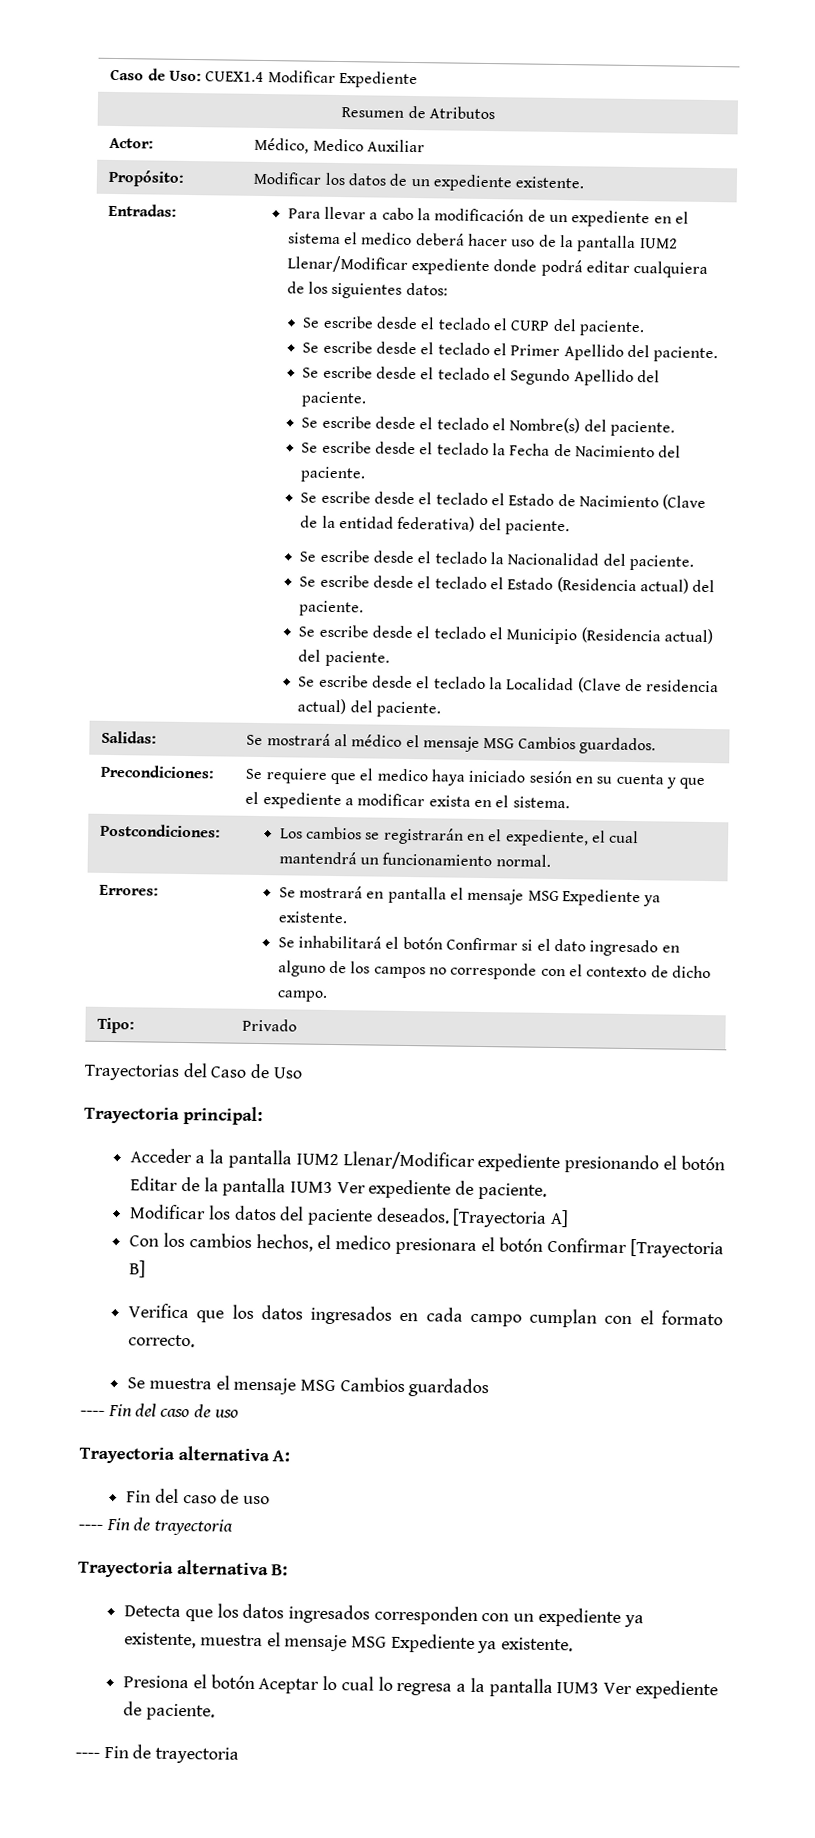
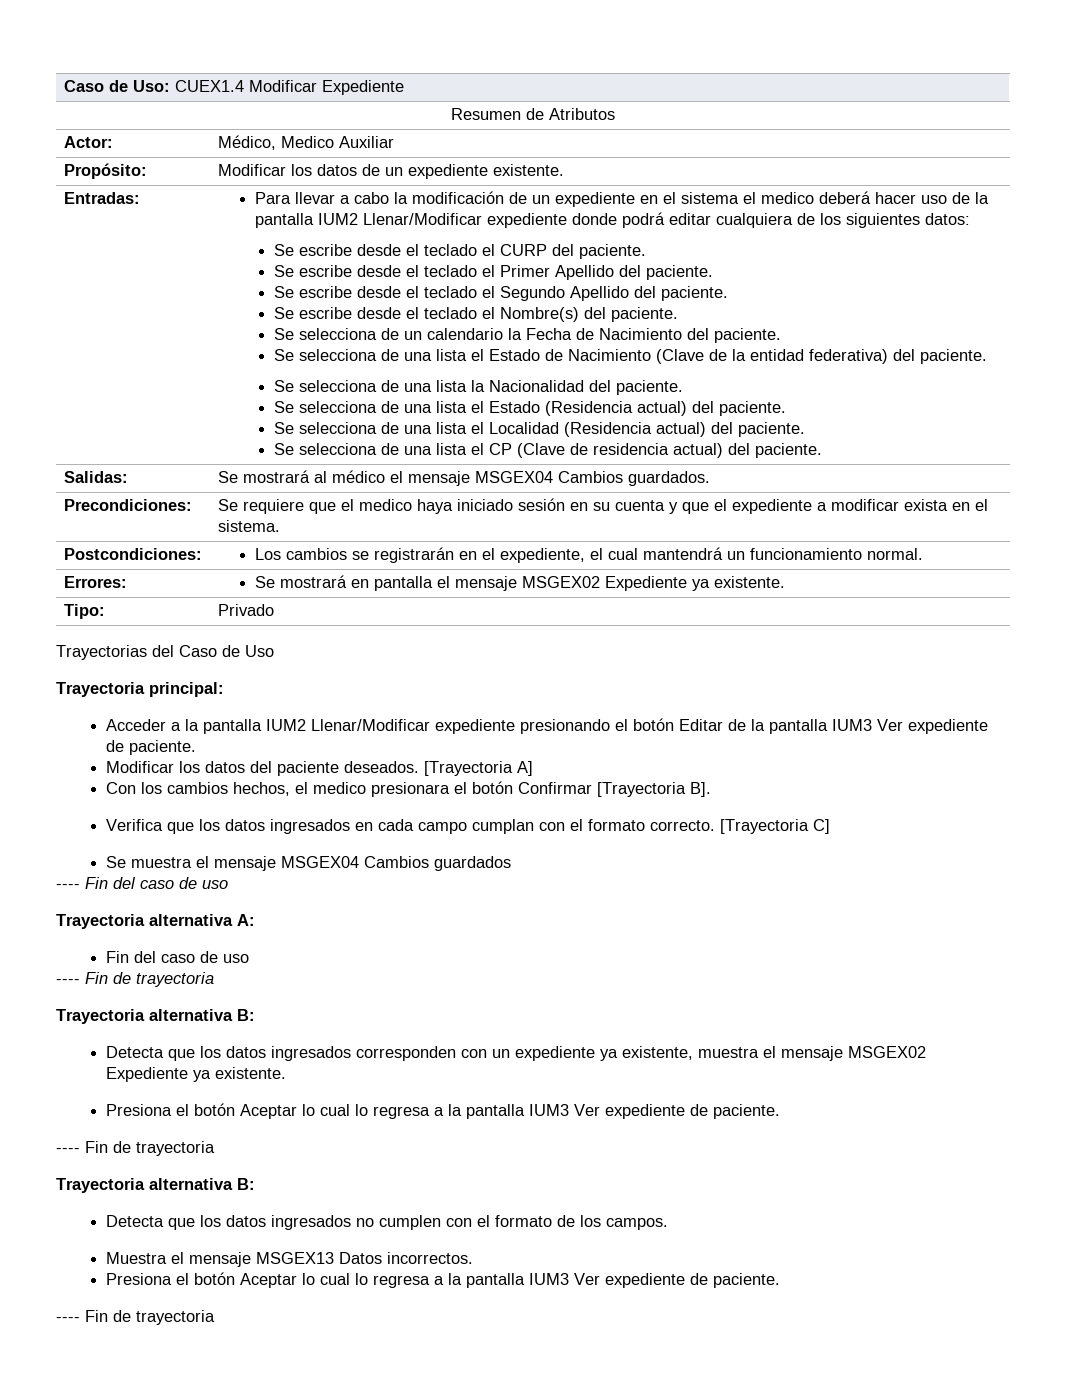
- Se escribe desde el teclado la Fecha de Nacimiento del paciente.
+ Se selecciona de un calendario la Fecha de Nacimiento del paciente.
- Se escribe desde el teclado el Estado de Nacimiento (Clave de la entidad federativa) del paciente.
+ Se selecciona de una lista el Estado de Nacimiento (Clave de la entidad federativa) del paciente.
- Se escribe desde el teclado la Nacionalidad del paciente.
+ Se selecciona de una lista la Nacionalidad del paciente.
- Se escribe desde el teclado el Estado (Residencia actual) del paciente.
+ Se selecciona de una lista el Estado (Residencia actual) del paciente.
- Se escribe desde el teclado el Municipio (Residencia actual) del paciente.
- Se escribe desde el teclado la Localidad (Clave de residencia actual) del paciente.
+ Se selecciona de una lista el Localidad (Residencia actual) del paciente.
+ Se selecciona de una lista el CP (Clave de residencia actual) del paciente.
- Salidas: | Se mostrará al médico el mensaje MSG Cambios guardados.
+ Salidas: | Se mostrará al médico el mensaje MSGEX04 Cambios guardados.
- Errores: | Se mostrará en pantalla el mensaje MSG Expediente ya existente.
- Se inhabilitará el botón Confirmar si el dato ingresado en alguno de los campos no corresponde con el contexto de dicho campo.
+ Errores: | Se mostrará en pantalla el mensaje MSGEX02 Expediente ya existente.
- Con los cambios hechos, el medico presionara el botón Confirmar [Trayectoria B]
+ Con los cambios hechos, el medico presionara el botón Confirmar [Trayectoria B].
+ [Trayectoria C]
- Se muestra el mensaje MSG Cambios guardados
+ Se muestra el mensaje MSGEX04 Cambios guardados
- Detecta que los datos ingresados corresponden con un expediente ya existente, muestra el mensaje MSG Expediente ya existente.
+ Detecta que los datos ingresados corresponden con un expediente ya existente, muestra el mensaje MSGEX02 Expediente ya existente.
+ Presiona el botón Aceptar lo cual lo regresa a la pantalla IUM3 Ver expediente de paciente.
+ ---- Fin de trayectoria
+ Trayectoria alternativa B:
+ Detecta que los datos ingresados no cumplen con el formato de los campos.
+ Muestra el mensaje MSGEX13 Datos incorrectos.

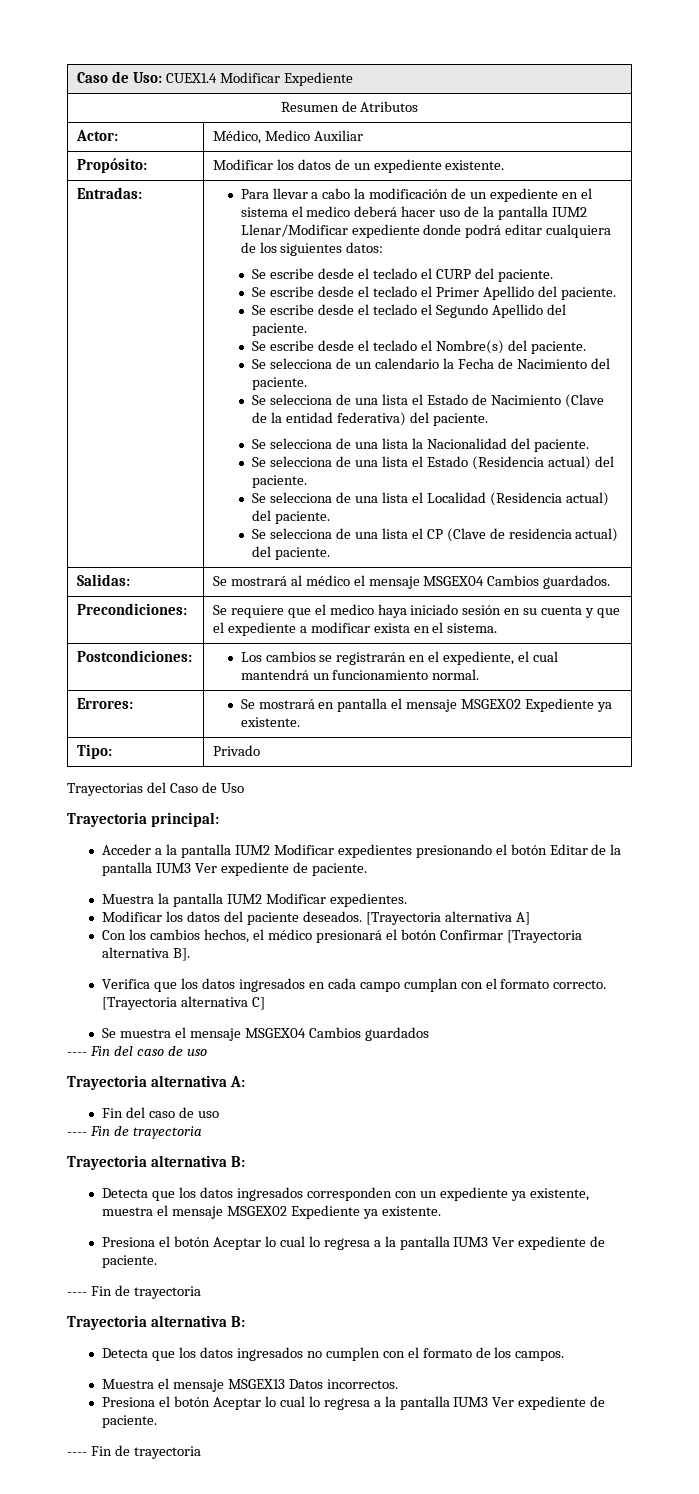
- Acceder a la pantalla IUM2 Llenar/Modificar expediente presionando el botón Editar de la pantalla IUM3 Ver expediente de paciente.
+ Acceder a la pantalla IUM2 Modificar expedientes presionando el botón Editar de la pantalla IUM3 Ver expediente de paciente.
+ Muestra la pantalla IUM2 Modificar expedientes.
- [Trayectoria A]
+ [Trayectoria alternativa A]
- Con los cambios hechos, el medico presionara el botón Confirmar [Trayectoria B].
+ Con los cambios hechos, el médico presionará el botón Confirmar [Trayectoria alternativa B].
- [Trayectoria C]
+ [Trayectoria alternativa C]

